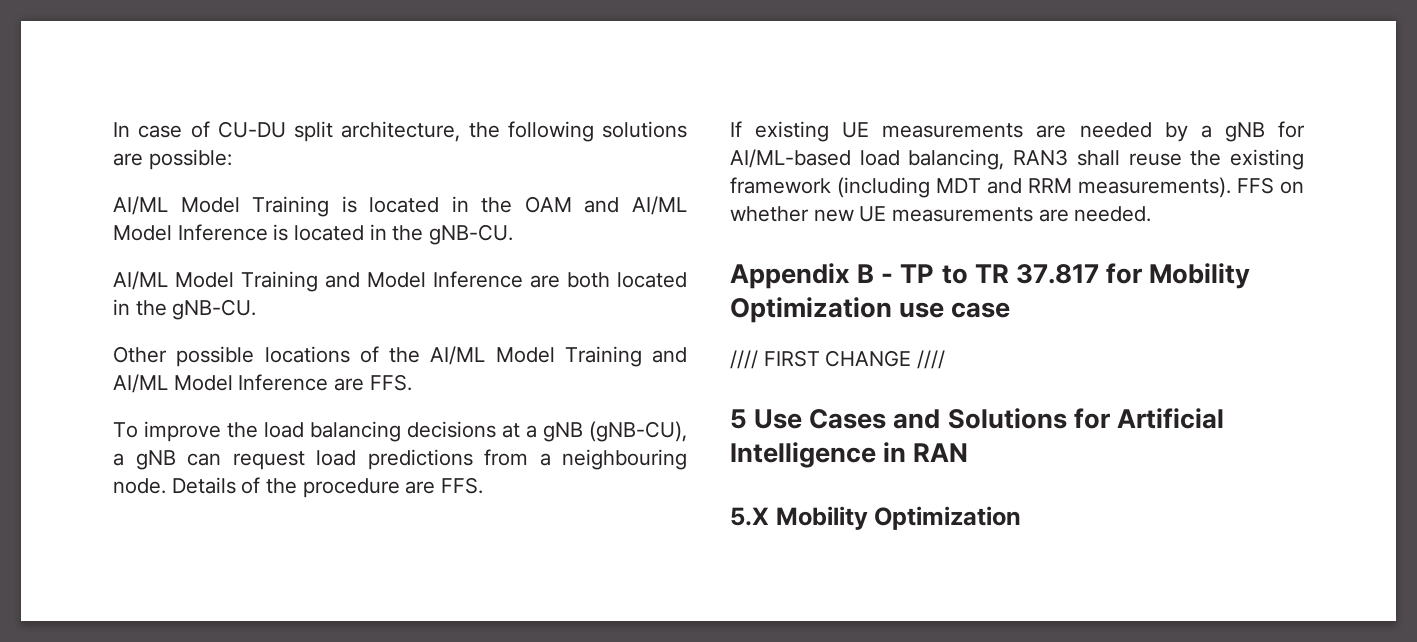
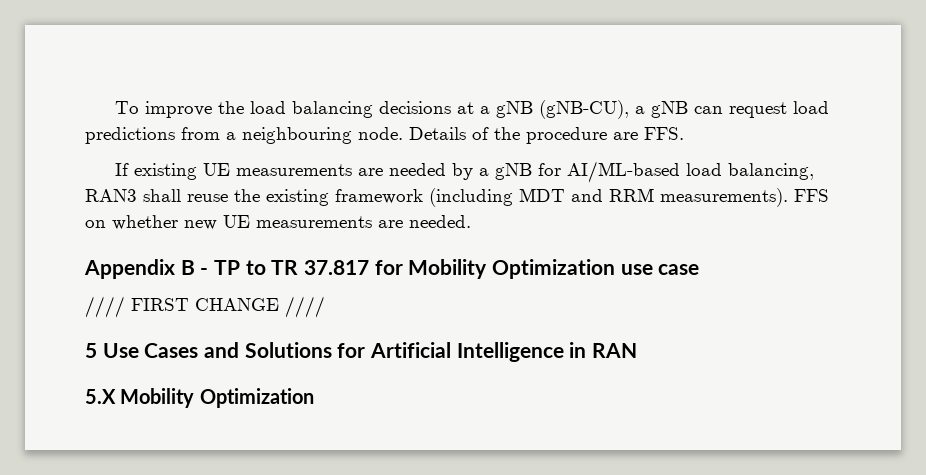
- In case of CU-DU split architecture, the following solutions are possible:
- AI/ML Model Training is located in the OAM and AI/ML Model Inference is located in the gNB-CU.
- AI/ML Model Training and Model Inference are both located in the gNB-CU.
- Other possible locations of the AI/ML Model Training and AI/ML Model Inference are FFS.

